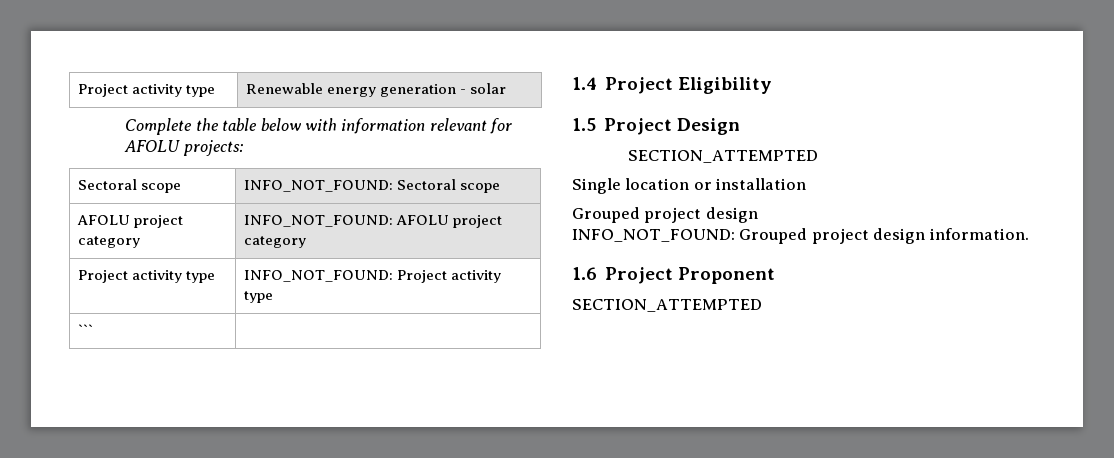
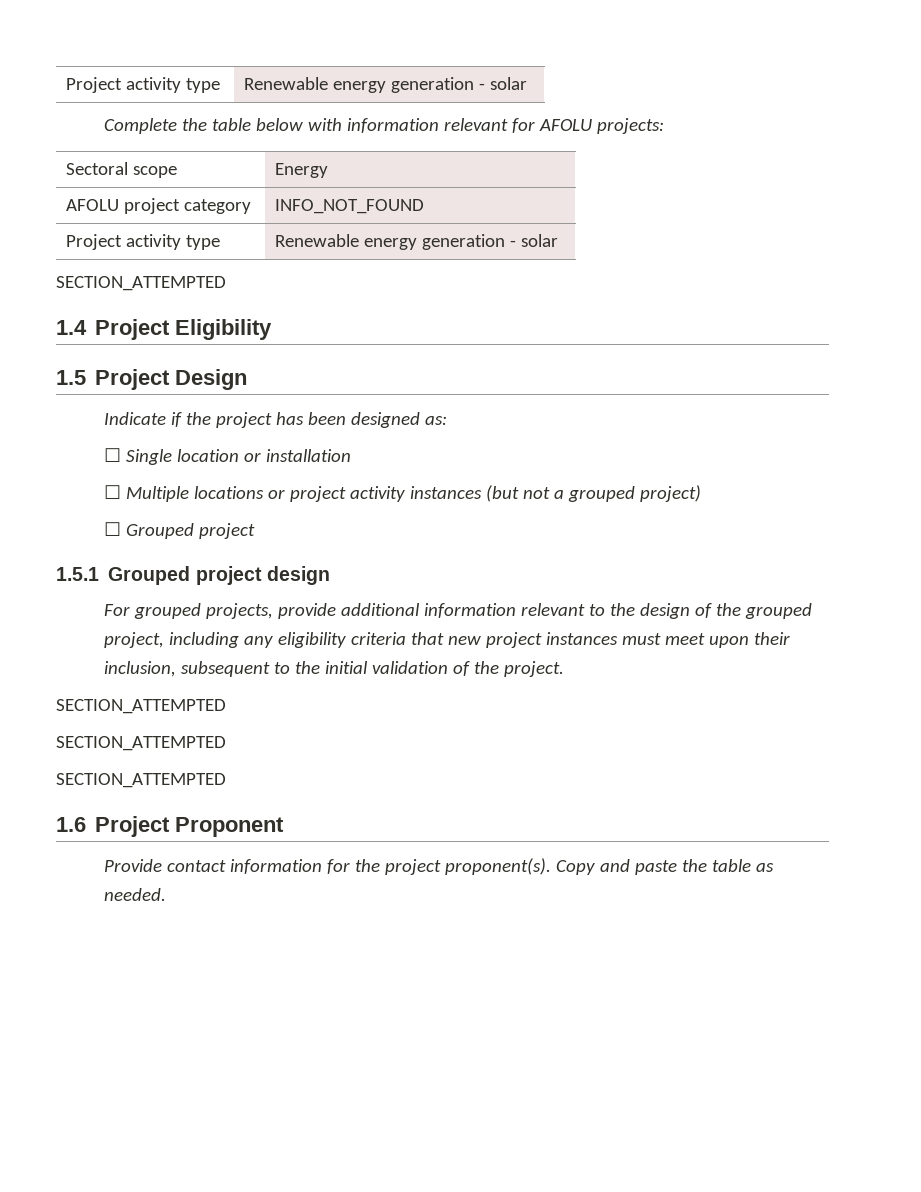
- Sectoral scope | INFO_NOT_FOUND: Sectoral scope
+ Sectoral scope | Energy
- AFOLU project category | INFO_NOT_FOUND: AFOLU project category
- Project activity type | INFO_NOT_FOUND: Project activity type
- ``` |
+ AFOLU project category | INFO_NOT_FOUND
+ Project activity type | Renewable energy generation - solar
+ SECTION_ATTEMPTED
  1.5 Project Design
+ Indicate if the project has been designed as:
+ ☐ Single location or installation
+ ☐ Multiple locations or project activity instances (but not a grouped project)
+ ☐ Grouped project
+ 1.5.1 Grouped project design
+ For grouped projects, provide additional information relevant to the design of the grouped project, including any eligibility criteria that new project instances must meet upon their inclusion, subsequent to the initial validation of the project.
  SECTION_ATTEMPTED
- Single location or installation
- Grouped project design
- INFO_NOT_FOUND: Grouped project design information.
+ SECTION_ATTEMPTED
+ SECTION_ATTEMPTED
  1.6 Project Proponent
- SECTION_ATTEMPTED
+ Provide contact information for the project proponent(s). Copy and paste the table as needed.

